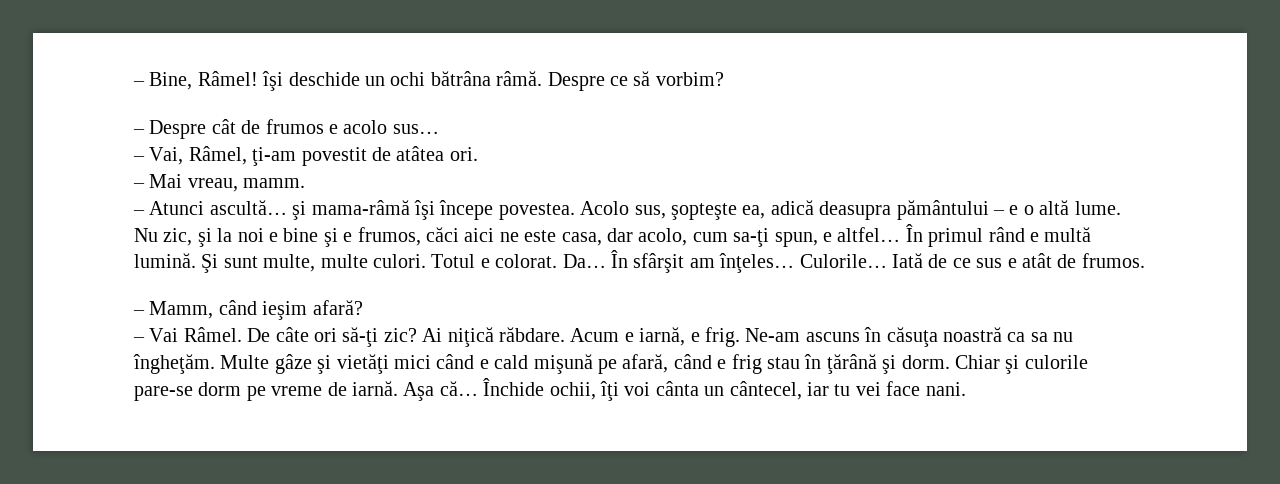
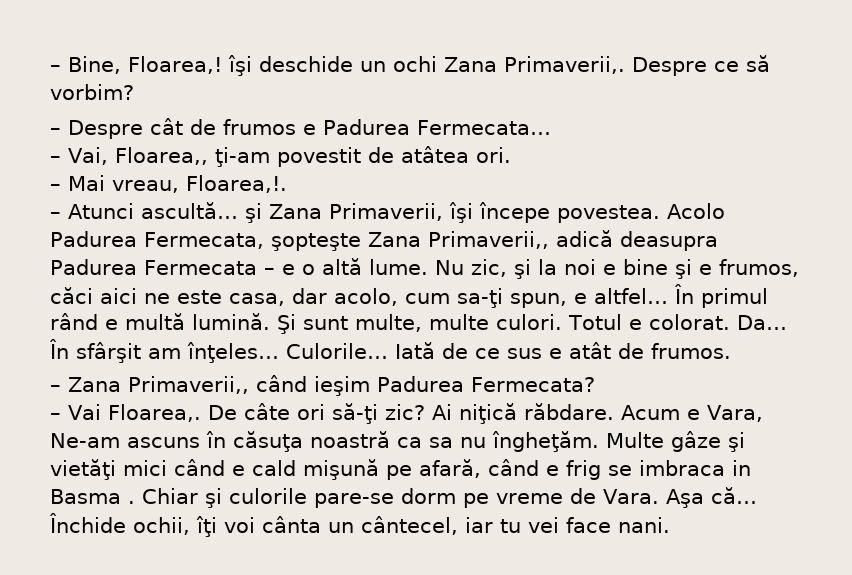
- – Bine, Râmel! îşi deschide un ochi bătrâna râmă.
+ – Bine, Floarea,! îşi deschide un ochi Zana Primaverii,.
- – Despre cât de frumos e acolo sus…
+ – Despre cât de frumos e Padurea Fermecata…
- – Vai, Râmel, ţi-am povestit de atâtea ori.
+ – Vai, Floarea,, ţi-am povestit de atâtea ori.
- – Mai vreau, mamm.
+ – Mai vreau, Floarea,!.
- – Atunci ascultă… şi mama-râmă îşi începe povestea.
+ – Atunci ascultă… şi Zana Primaverii, îşi începe povestea.
- Acolo sus, şopteşte ea, adică deasupra pământului – e o altă lume.
+ Acolo Padurea Fermecata, şopteşte Zana Primaverii,, adică deasupra Padurea Fermecata – e o altă lume.
- – Mamm, când ieşim afară?
+ – Zana Primaverii,, când ieşim Padurea Fermecata?
- – Vai Râmel.
+ – Vai Floarea,.
- Acum e iarnă, e frig. Ne-am ascuns în căsuţa noastră ca sa nu îngheţăm.
+ Acum e Vara, Ne-am ascuns în căsuţa noastră ca sa nu îngheţăm.
- Multe gâze şi vietăţi mici când e cald mişună pe afară, când e frig stau în ţărână şi dorm.
+ Multe gâze şi vietăţi mici când e cald mişună pe afară, când e frig se imbraca in Basma .
- Chiar şi culorile pare-se dorm pe vreme de iarnă.
+ Chiar şi culorile pare-se dorm pe vreme de Vara.

